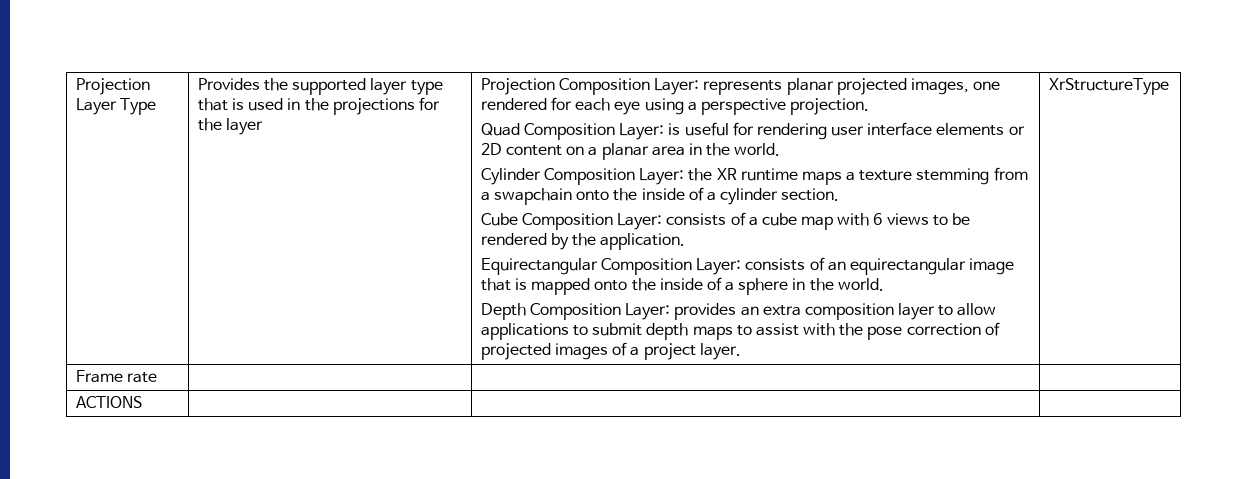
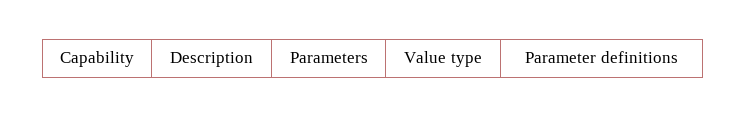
- Projection Layer Type | Provides the supported layer type that is used in the projections for the layer | Projection Composition Layer: represents planar projected images, one rendered for each eye using a perspective projection.
- Quad Composition Layer: is useful for rendering user interface elements or 2D content on a planar area in the world.
- Cylinder Composition Layer: the XR runtime maps a texture stemming from a swapchain onto the inside of a cylinder section.
- Cube Composition Layer: consists of a cube map with 6 views to be rendered by the application.
- Equirectangular Composition Layer: consists of an equirectangular image that is mapped onto the inside of a sphere in the world.
- Depth Composition Layer: provides an extra composition layer to allow applications to submit depth maps to assist with the pose correction of projected images of a project layer. | XrStructureType
- Frame rate | | |
- ACTIONS | | |
+ Capability | Description | Parameters | Value type | Parameter definitions

